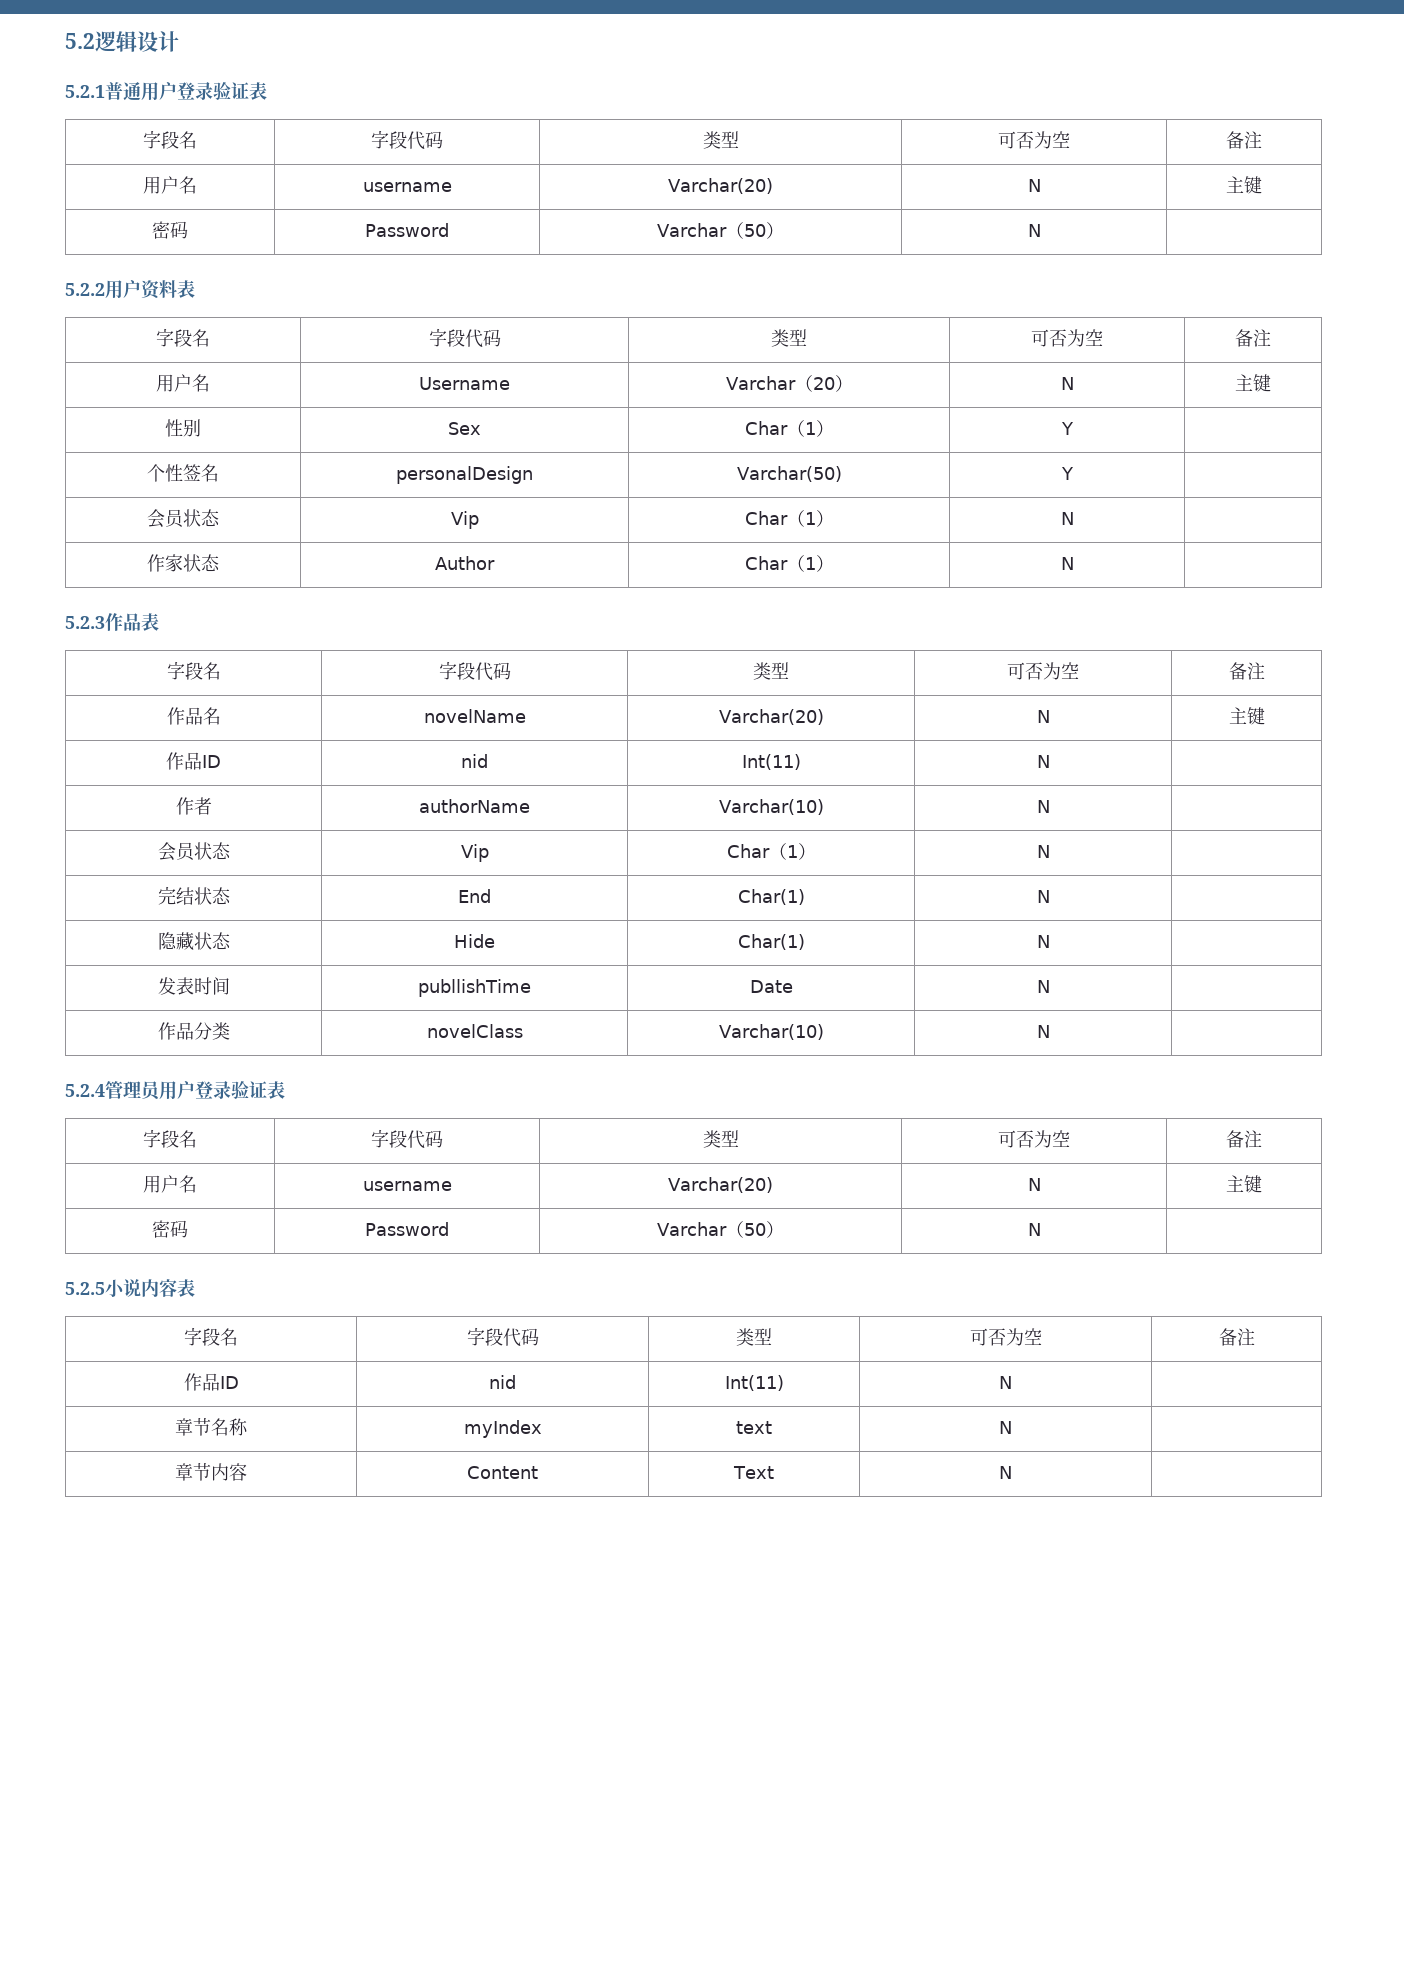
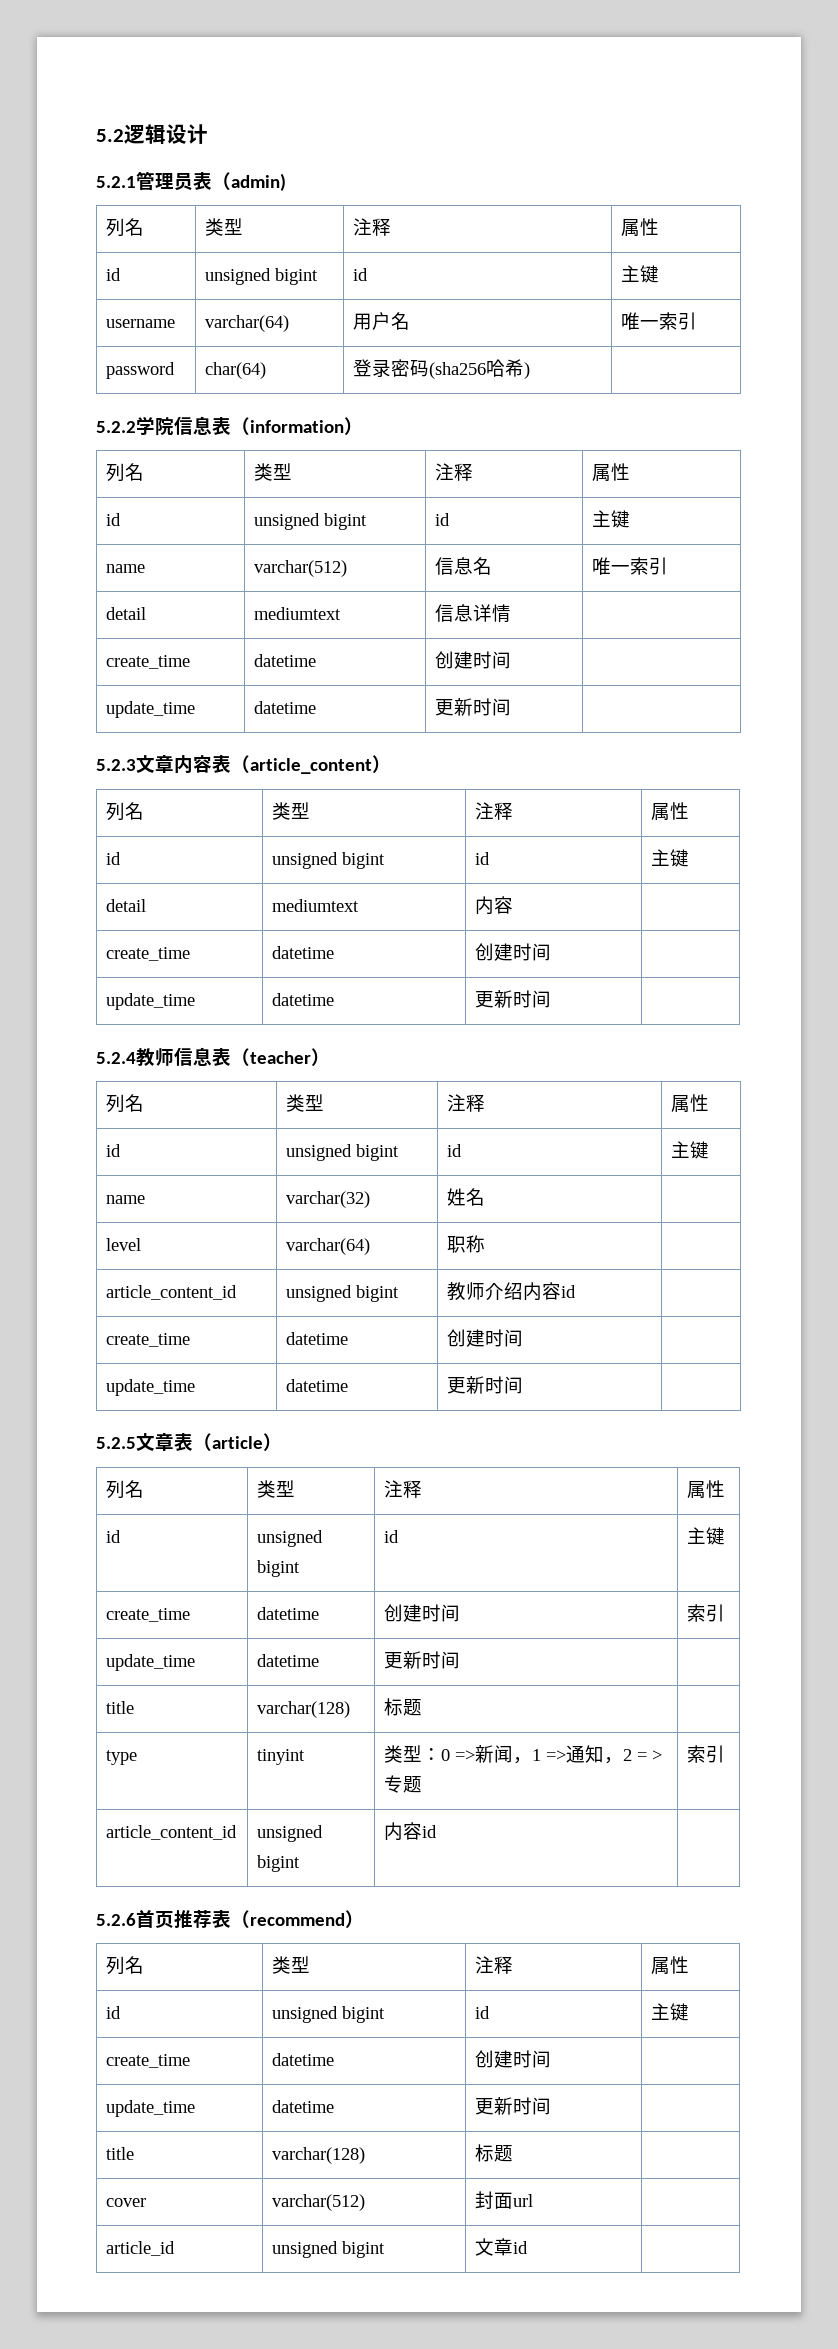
- 5.2.1普通用户登录验证表
- 字段名 | 字段代码 | 类型 | 可否为空 | 备注
- 用户名 | username | Varchar(20) | N | 主键
- 密码 | Password | Varchar（50） | N |
- 5.2.2用户资料表
- 字段名 | 字段代码 | 类型 | 可否为空 | 备注
- 用户名 | Username | Varchar（20） | N | 主键
- 性别 | Sex | Char（1） | Y |
- 个性签名 | personalDesign | Varchar(50) | Y |
- 会员状态 | Vip | Char（1） | N |
- 作家状态 | Author | Char（1） | N |
- 5.2.3作品表
- 字段名 | 字段代码 | 类型 | 可否为空 | 备注
- 作品名 | novelName | Varchar(20) | N | 主键
- 作品ID | nid | Int(11) | N |
- 作者 | authorName | Varchar(10) | N |
- 会员状态 | Vip | Char（1） | N |
- 完结状态 | End | Char(1) | N |
- 隐藏状态 | Hide | Char(1) | N |
- 发表时间 | publlishTime | Date | N |
- 作品分类 | novelClass | Varchar(10) | N |
- 5.2.4管理员用户登录验证表
- 字段名 | 字段代码 | 类型 | 可否为空 | 备注
- 用户名 | username | Varchar(20) | N | 主键
- 密码 | Password | Varchar（50） | N |
- 5.2.5小说内容表
- 字段名 | 字段代码 | 类型 | 可否为空 | 备注
- 作品ID | nid | Int(11) | N |
- 章节名称 | myIndex | text | N |
- 章节内容 | Content | Text | N |
+ 5.2.1管理员表（admin)
+ 列名 | 类型 | 注释 | 属性
+ id | unsigned bigint | id | 主键
+ username | varchar(64) | 用户名 | 唯一索引
+ password | char(64) | 登录密码(sha256哈希) |
+ 5.2.2学院信息表（information）
+ 列名 | 类型 | 注释 | 属性
+ id | unsigned bigint | id | 主键
+ name | varchar(512) | 信息名 | 唯一索引
+ detail | mediumtext | 信息详情 |
+ create_time | datetime | 创建时间 |
+ update_time | datetime | 更新时间 |
+ 5.2.3文章内容表（article_content）
+ 列名 | 类型 | 注释 | 属性
+ id | unsigned bigint | id | 主键
+ detail | mediumtext | 内容 |
+ create_time | datetime | 创建时间 |
+ update_time | datetime | 更新时间 |
+ 5.2.4教师信息表（teacher）
+ 列名 | 类型 | 注释 | 属性
+ id | unsigned bigint | id | 主键
+ name | varchar(32) | 姓名 |
+ level | varchar(64) | 职称 |
+ article_content_id | unsigned bigint | 教师介绍内容id |
+ create_time | datetime | 创建时间 |
+ update_time | datetime | 更新时间 |
+ 5.2.5文章表（article）
+ 列名 | 类型 | 注释 | 属性
+ id | unsigned bigint | id | 主键
+ create_time | datetime | 创建时间 | 索引
+ update_time | datetime | 更新时间 |
+ title | varchar(128) | 标题 |
+ type | tinyint | 类型：0 =>新闻，1 =>通知，2 = >专题 | 索引
+ article_content_id | unsigned bigint | 内容id |
+ 5.2.6首页推荐表（recommend）
+ 列名 | 类型 | 注释 | 属性
+ id | unsigned bigint | id | 主键
+ create_time | datetime | 创建时间 |
+ update_time | datetime | 更新时间 |
+ title | varchar(128) | 标题 |
+ cover | varchar(512) | 封面url |
+ article_id | unsigned bigint | 文章id |

